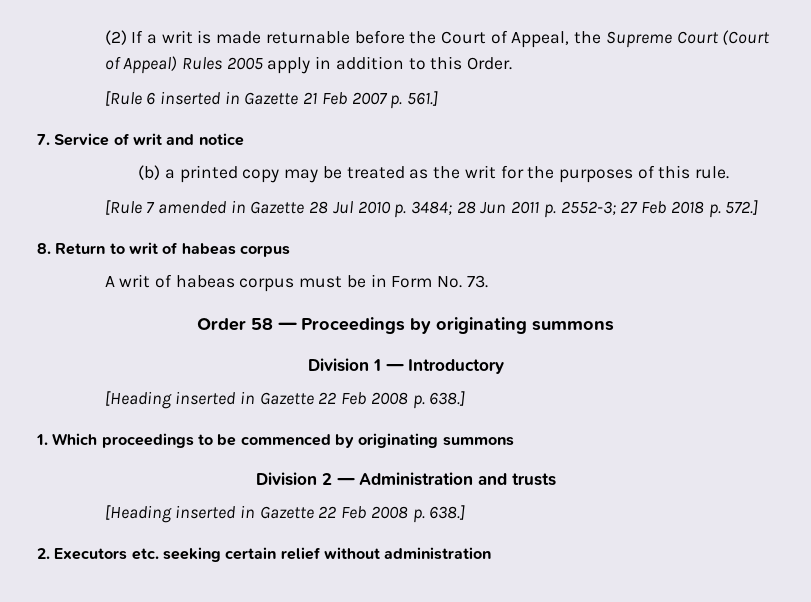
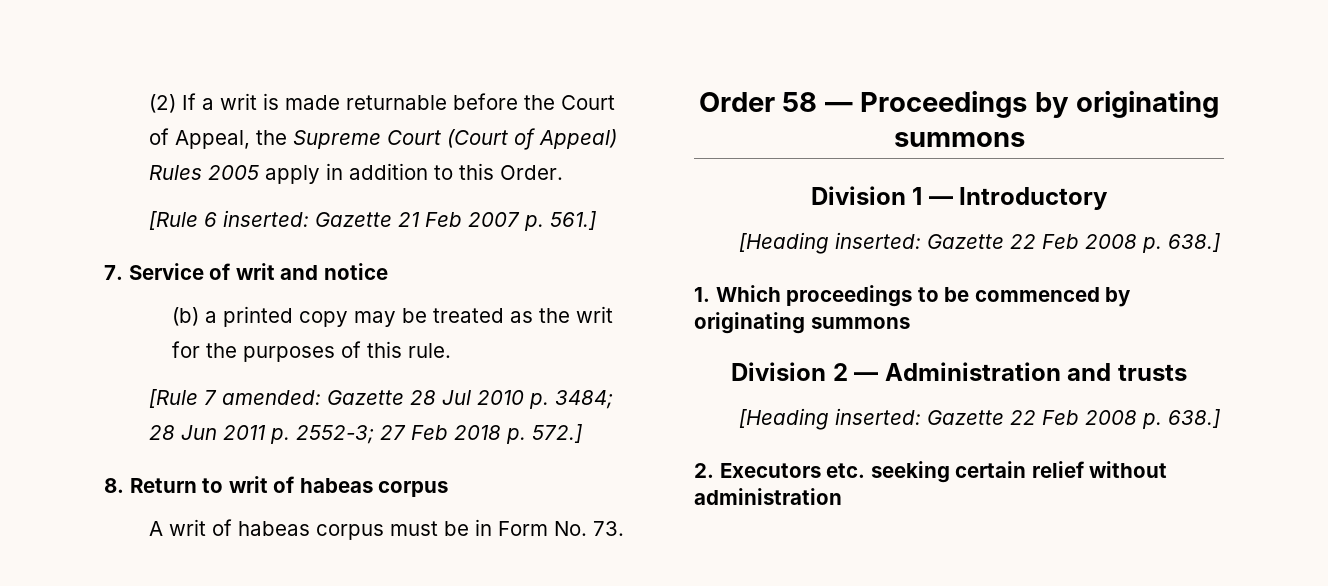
- [Rule 6 inserted in Gazette 21 Feb 2007 p. 561.]
+ [Rule 6 inserted: Gazette 21 Feb 2007 p. 561.]
- [Rule 7 amended in Gazette 28 Jul 2010 p. 3484; 28 Jun 2011 p. 2552-3; 27 Feb 2018 p. 572.]
+ [Rule 7 amended: Gazette 28 Jul 2010 p. 3484; 28 Jun 2011 p. 2552-3; 27 Feb 2018 p. 572.]
  Division 1 — Introductory
- [Heading inserted in Gazette 22 Feb 2008 p. 638.]
+ [Heading inserted: Gazette 22 Feb 2008 p. 638.]
  Division 2 — Administration and trusts
- [Heading inserted in Gazette 22 Feb 2008 p. 638.]
+ [Heading inserted: Gazette 22 Feb 2008 p. 638.]

